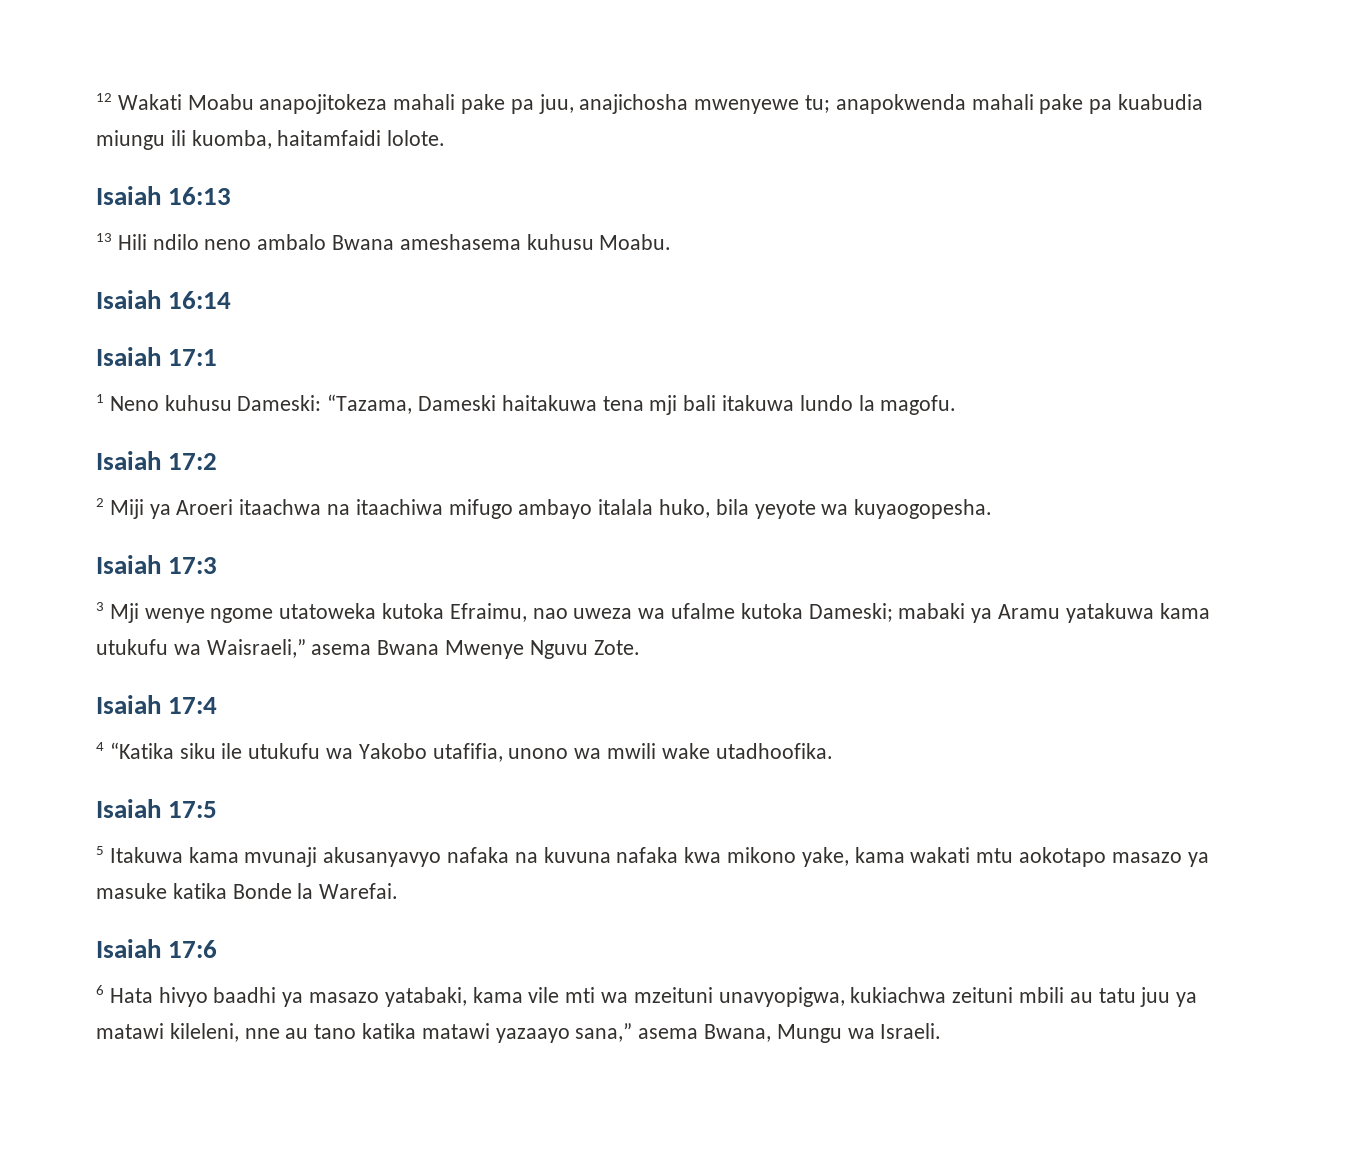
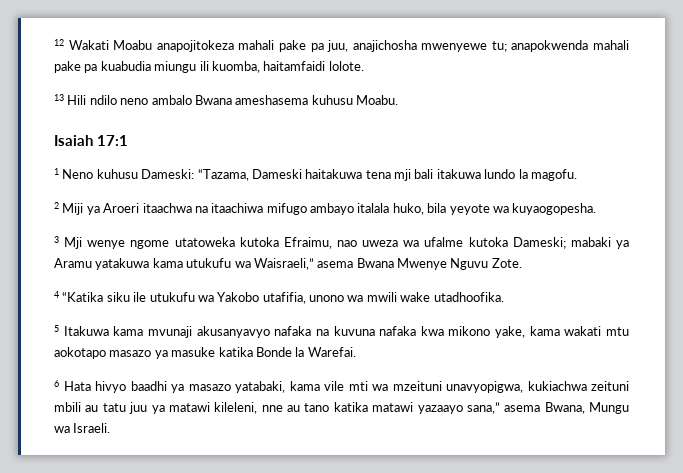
- Isaiah 16:13
- Isaiah 16:14
- Isaiah 17:2
- Isaiah 17:3
- Isaiah 17:4
- Isaiah 17:5
- Isaiah 17:6

